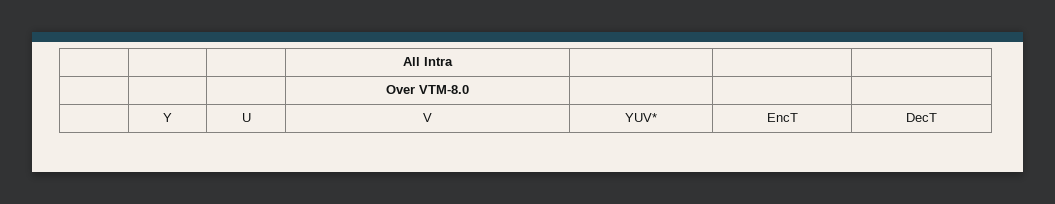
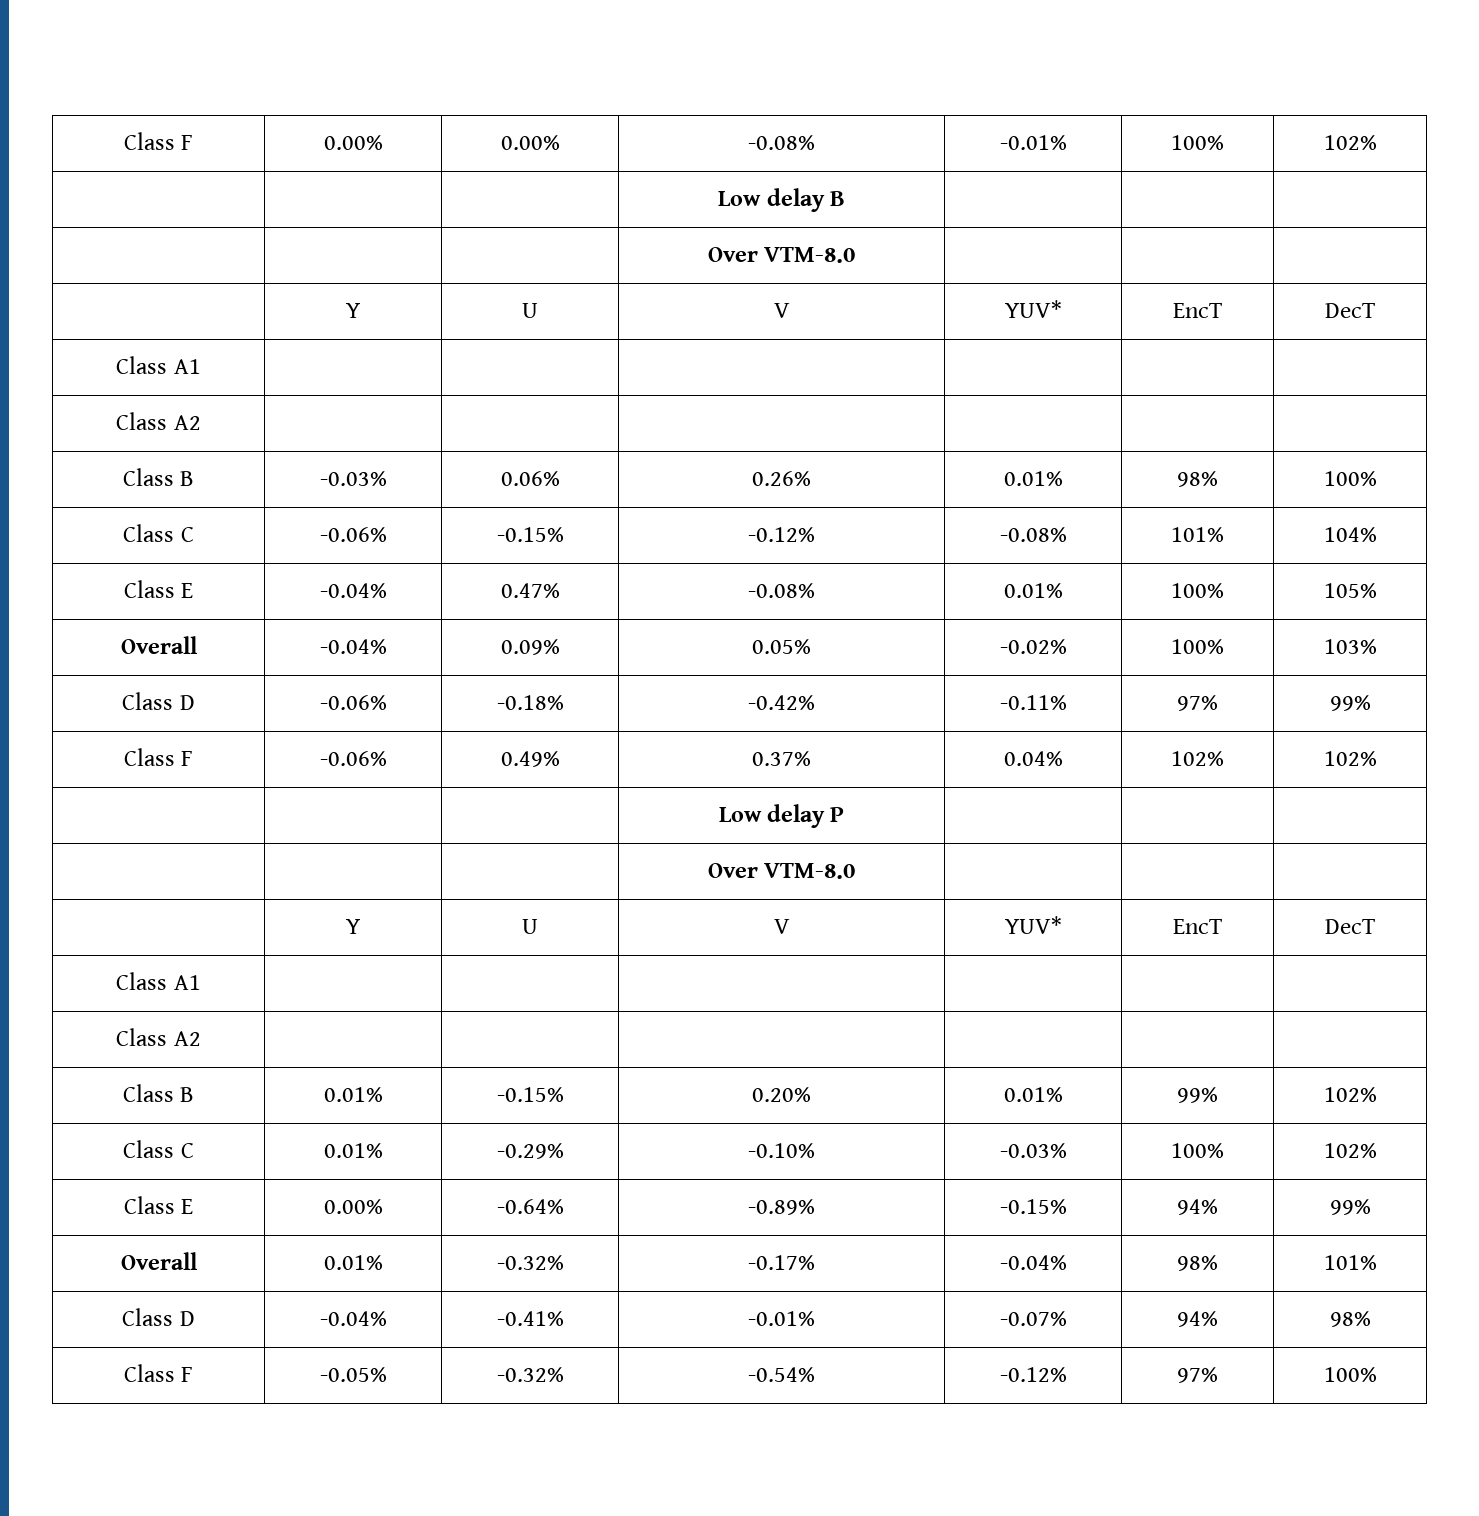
- | | | All Intra | | |
+ Class F | 0.00% | 0.00% | -0.08% | -0.01% | 100% | 102%
+ | | | Low delay B | | |
  | | | Over VTM-8.0 | | |
  | Y | U | V | YUV* | EncT | DecT
+ Class A1 | | | | | |
+ Class A2 | | | | | |
+ Class B | -0.03% | 0.06% | 0.26% | 0.01% | 98% | 100%
+ Class C | -0.06% | -0.15% | -0.12% | -0.08% | 101% | 104%
+ Class E | -0.04% | 0.47% | -0.08% | 0.01% | 100% | 105%
+ Overall | -0.04% | 0.09% | 0.05% | -0.02% | 100% | 103%
+ Class D | -0.06% | -0.18% | -0.42% | -0.11% | 97% | 99%
+ Class F | -0.06% | 0.49% | 0.37% | 0.04% | 102% | 102%
+ | | | Low delay P | | |
+ | | | Over VTM-8.0 | | |
+ | Y | U | V | YUV* | EncT | DecT
+ Class A1 | | | | | |
+ Class A2 | | | | | |
+ Class B | 0.01% | -0.15% | 0.20% | 0.01% | 99% | 102%
+ Class C | 0.01% | -0.29% | -0.10% | -0.03% | 100% | 102%
+ Class E | 0.00% | -0.64% | -0.89% | -0.15% | 94% | 99%
+ Overall | 0.01% | -0.32% | -0.17% | -0.04% | 98% | 101%
+ Class D | -0.04% | -0.41% | -0.01% | -0.07% | 94% | 98%
+ Class F | -0.05% | -0.32% | -0.54% | -0.12% | 97% | 100%

